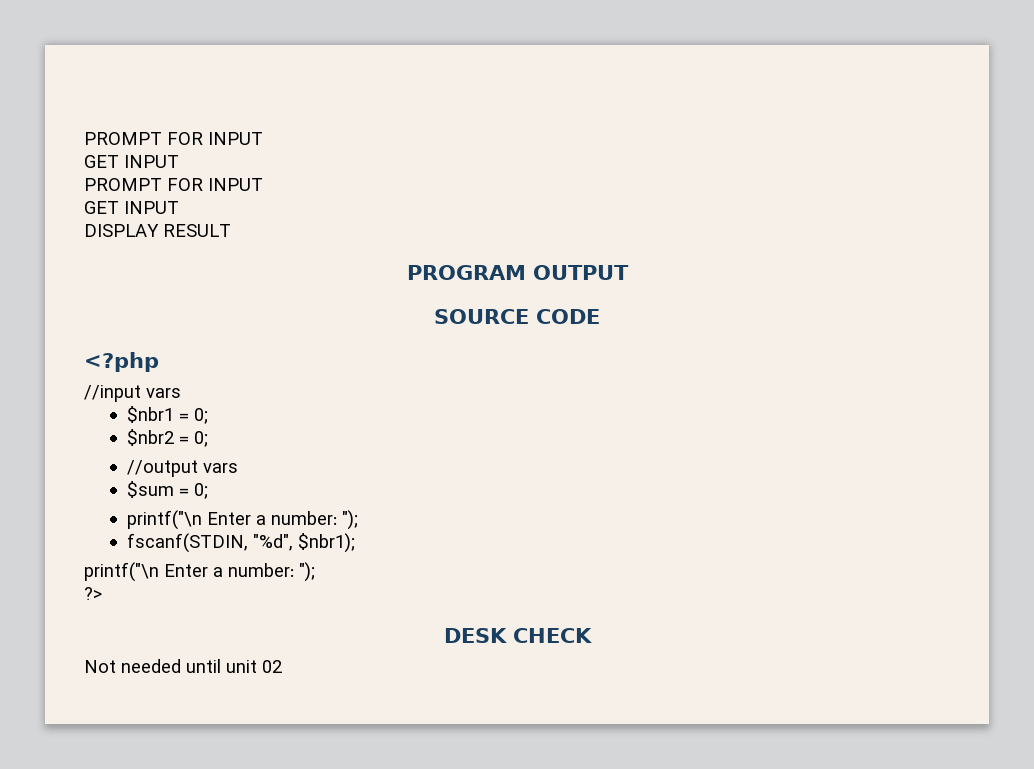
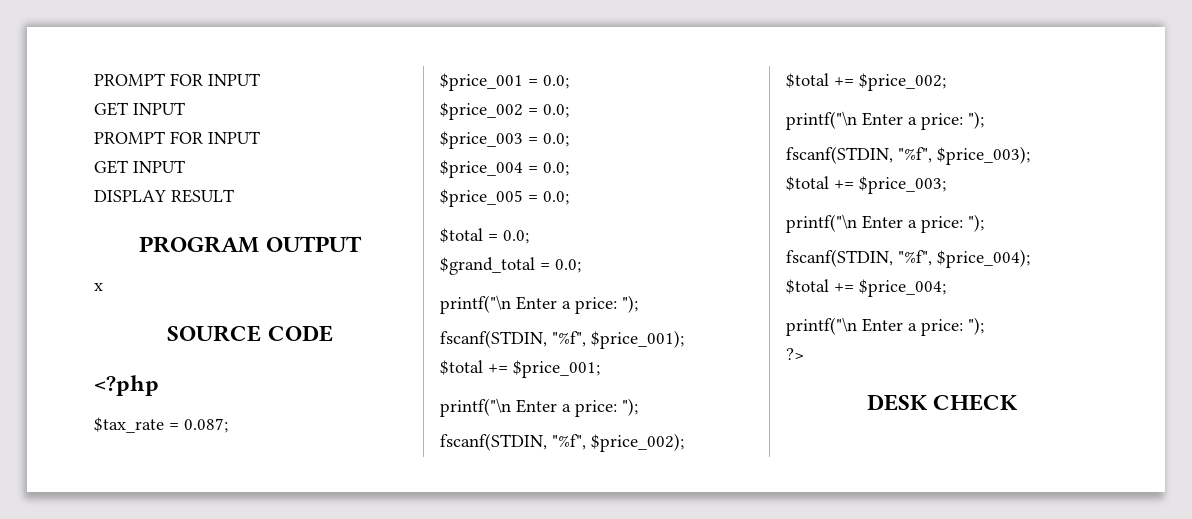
+ x
- //input vars
- $nbr1 = 0;
- $nbr2 = 0;
- //output vars
- $sum = 0;
- printf("\n Enter a number: ");
- fscanf(STDIN, "%d", $nbr1);
- printf("\n Enter a number: ");
+ $tax_rate = 0.087;
+ $price_001 = 0.0;
+ $price_002 = 0.0;
+ $price_003 = 0.0;
+ $price_004 = 0.0;
+ $price_005 = 0.0;
+ $total = 0.0;
+ $grand_total = 0.0;
+ printf("\n Enter a price: ");
+ fscanf(STDIN, "%f", $price_001);
+ $total += $price_001;
+ printf("\n Enter a price: ");
+ fscanf(STDIN, "%f", $price_002);
+ $total += $price_002;
+ printf("\n Enter a price: ");
+ fscanf(STDIN, "%f", $price_003);
+ $total += $price_003;
+ printf("\n Enter a price: ");
+ fscanf(STDIN, "%f", $price_004);
+ $total += $price_004;
+ printf("\n Enter a price: ");
- Not needed until unit 02

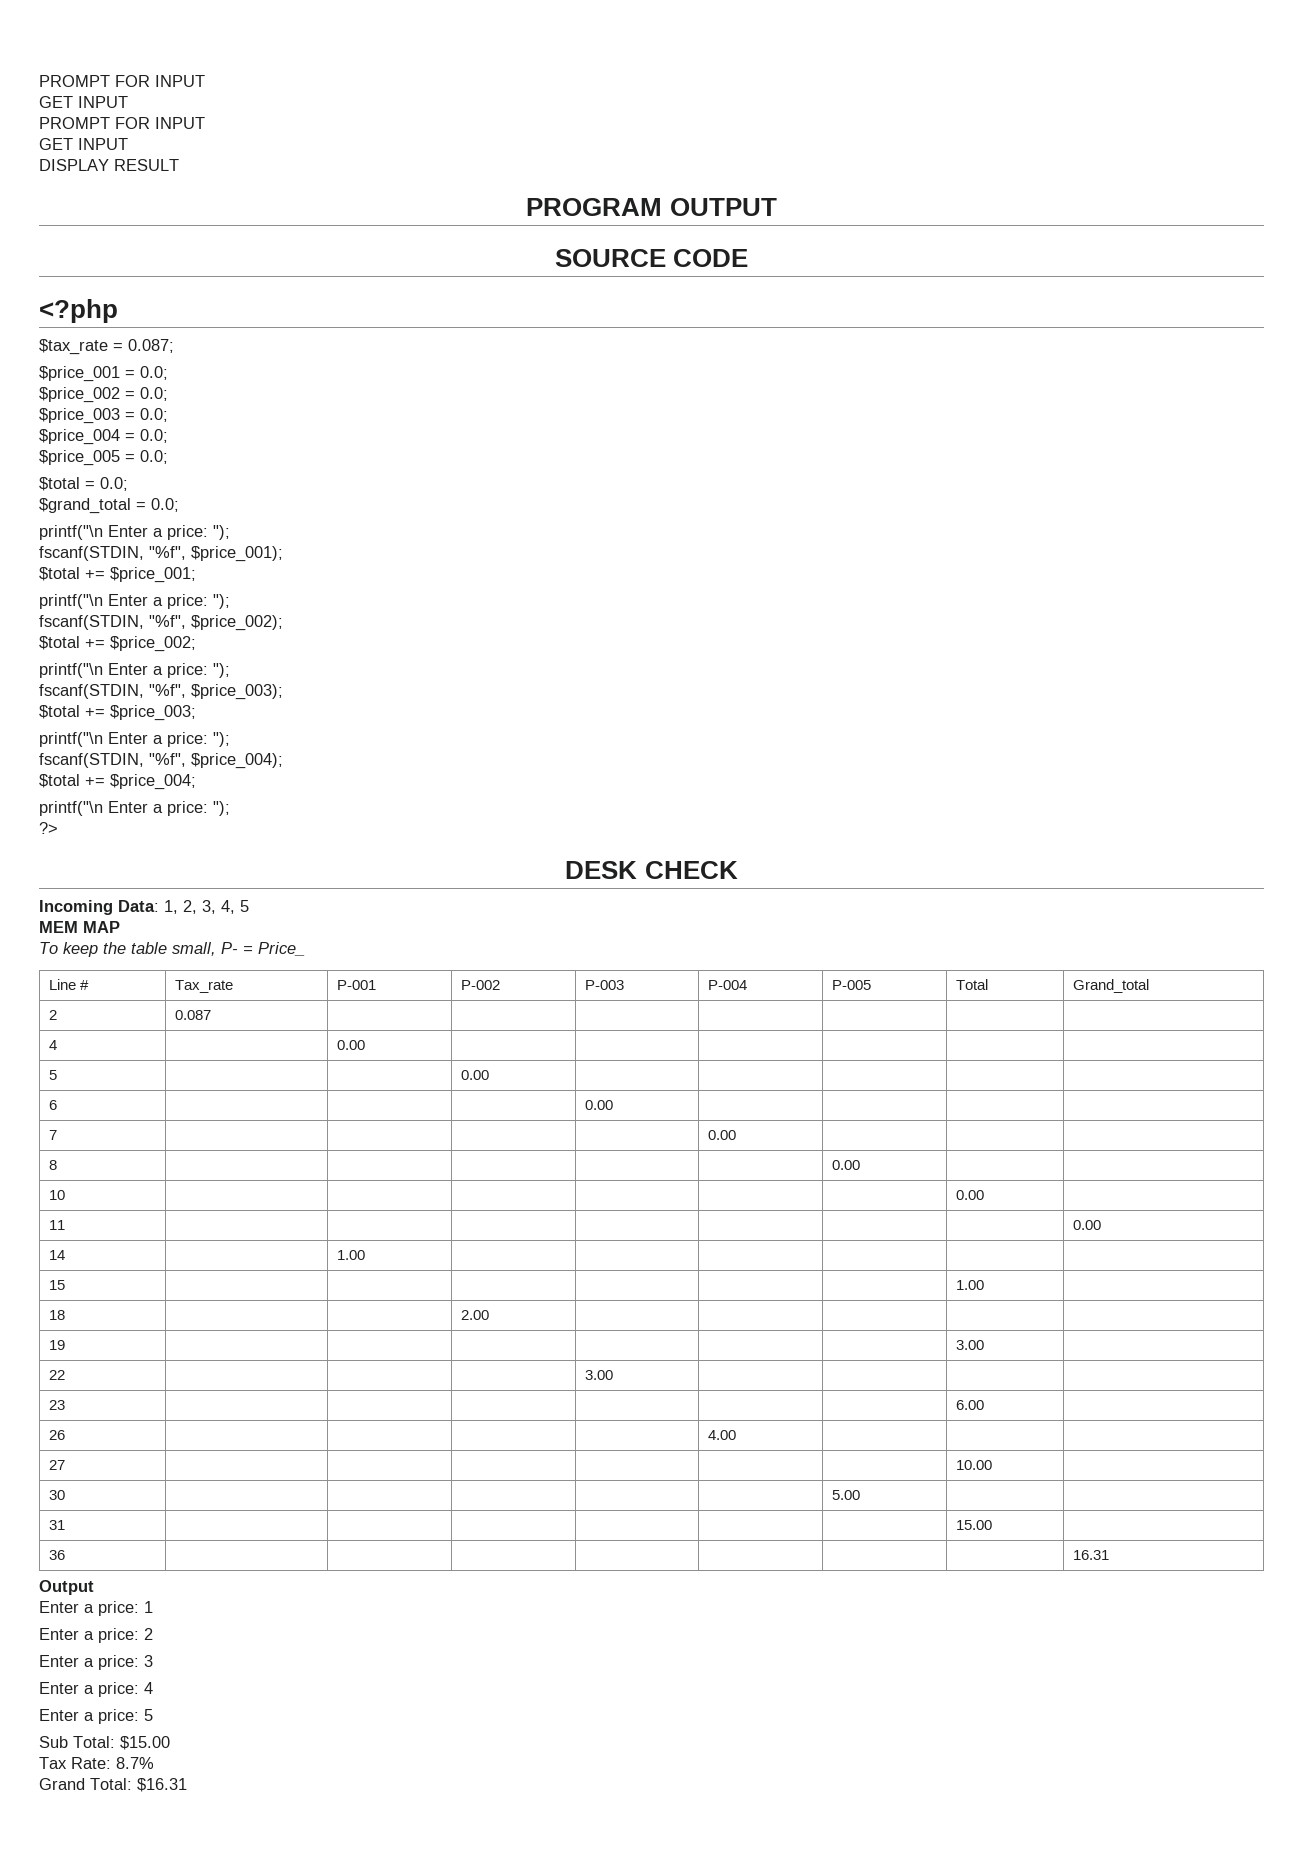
- x
+ Incoming Data: 1, 2, 3, 4, 5
+ MEM MAP
+ To keep the table small, P- = Price_
+ Line # | Tax_rate | P-001 | P-002 | P-003 | P-004 | P-005 | Total | Grand_total
+ 2 | 0.087 | | | | | | |
+ 4 | | 0.00 | | | | | |
+ 5 | | | 0.00 | | | | |
+ 6 | | | | 0.00 | | | |
+ 7 | | | | | 0.00 | | |
+ 8 | | | | | | 0.00 | |
+ 10 | | | | | | | 0.00 |
+ 11 | | | | | | | | 0.00
+ 14 | | 1.00 | | | | | |
+ 15 | | | | | | | 1.00 |
+ 18 | | | 2.00 | | | | |
+ 19 | | | | | | | 3.00 |
+ 22 | | | | 3.00 | | | |
+ 23 | | | | | | | 6.00 |
+ 26 | | | | | 4.00 | | |
+ 27 | | | | | | | 10.00 |
+ 30 | | | | | | 5.00 | |
+ 31 | | | | | | | 15.00 |
+ 36 | | | | | | | | 16.31
+ Output
+ Enter a price: 1
+ Enter a price: 2
+ Enter a price: 3
+ Enter a price: 4
+ Enter a price: 5
+ Sub Total: $15.00
+ Tax Rate: 8.7%
+ Grand Total: $16.31

